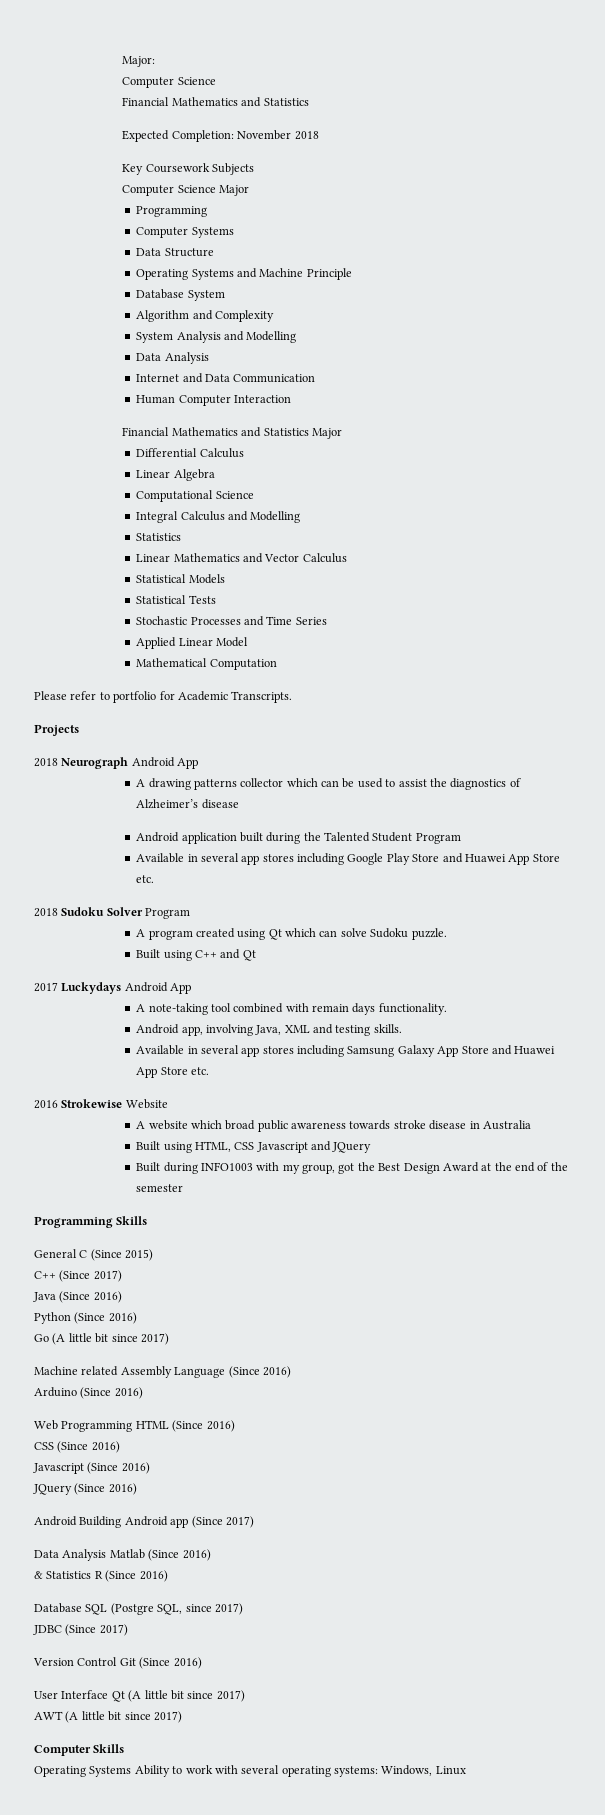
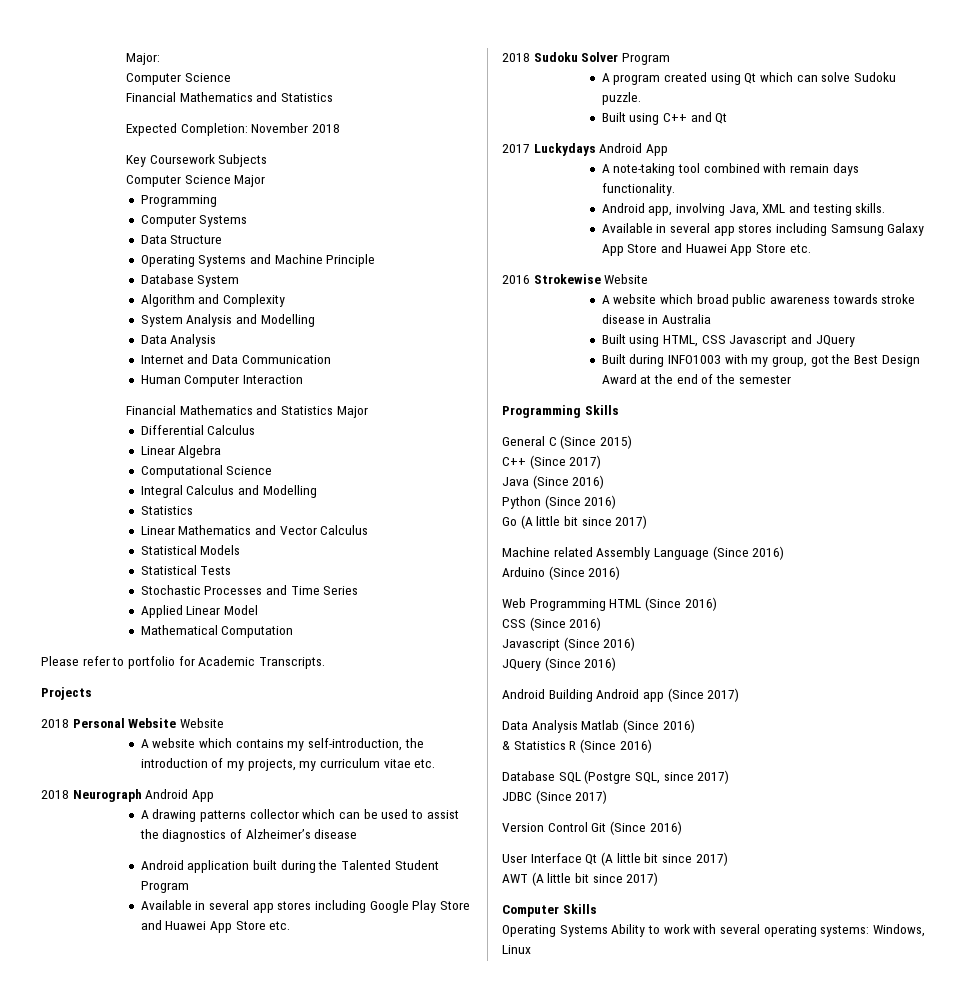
+ 2018 Personal Website Website
+ A website which contains my self-introduction, the introduction of my projects, my curriculum vitae etc.

